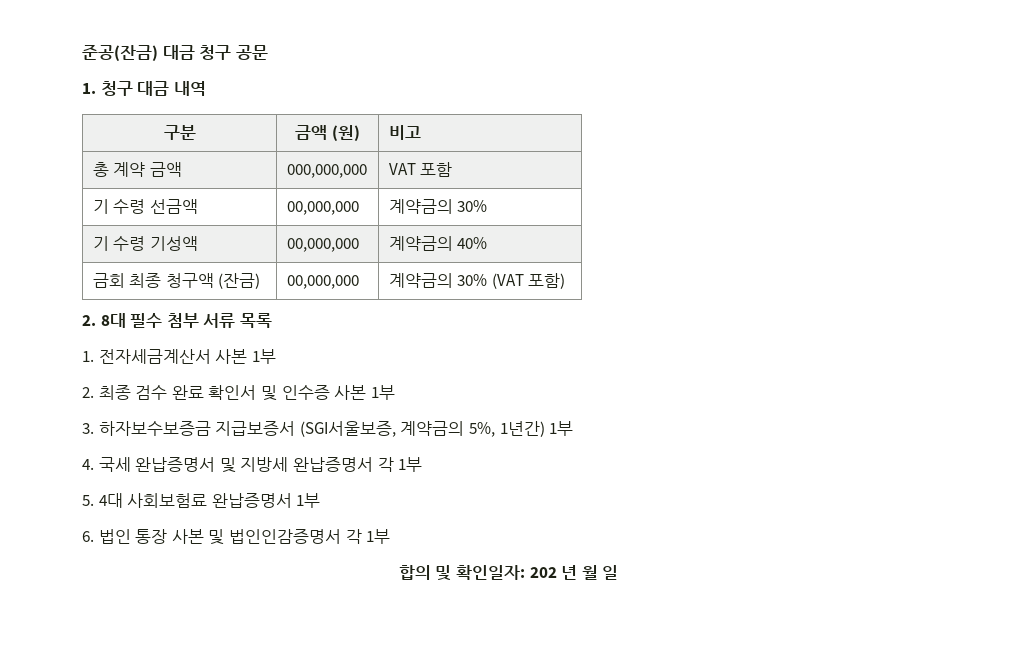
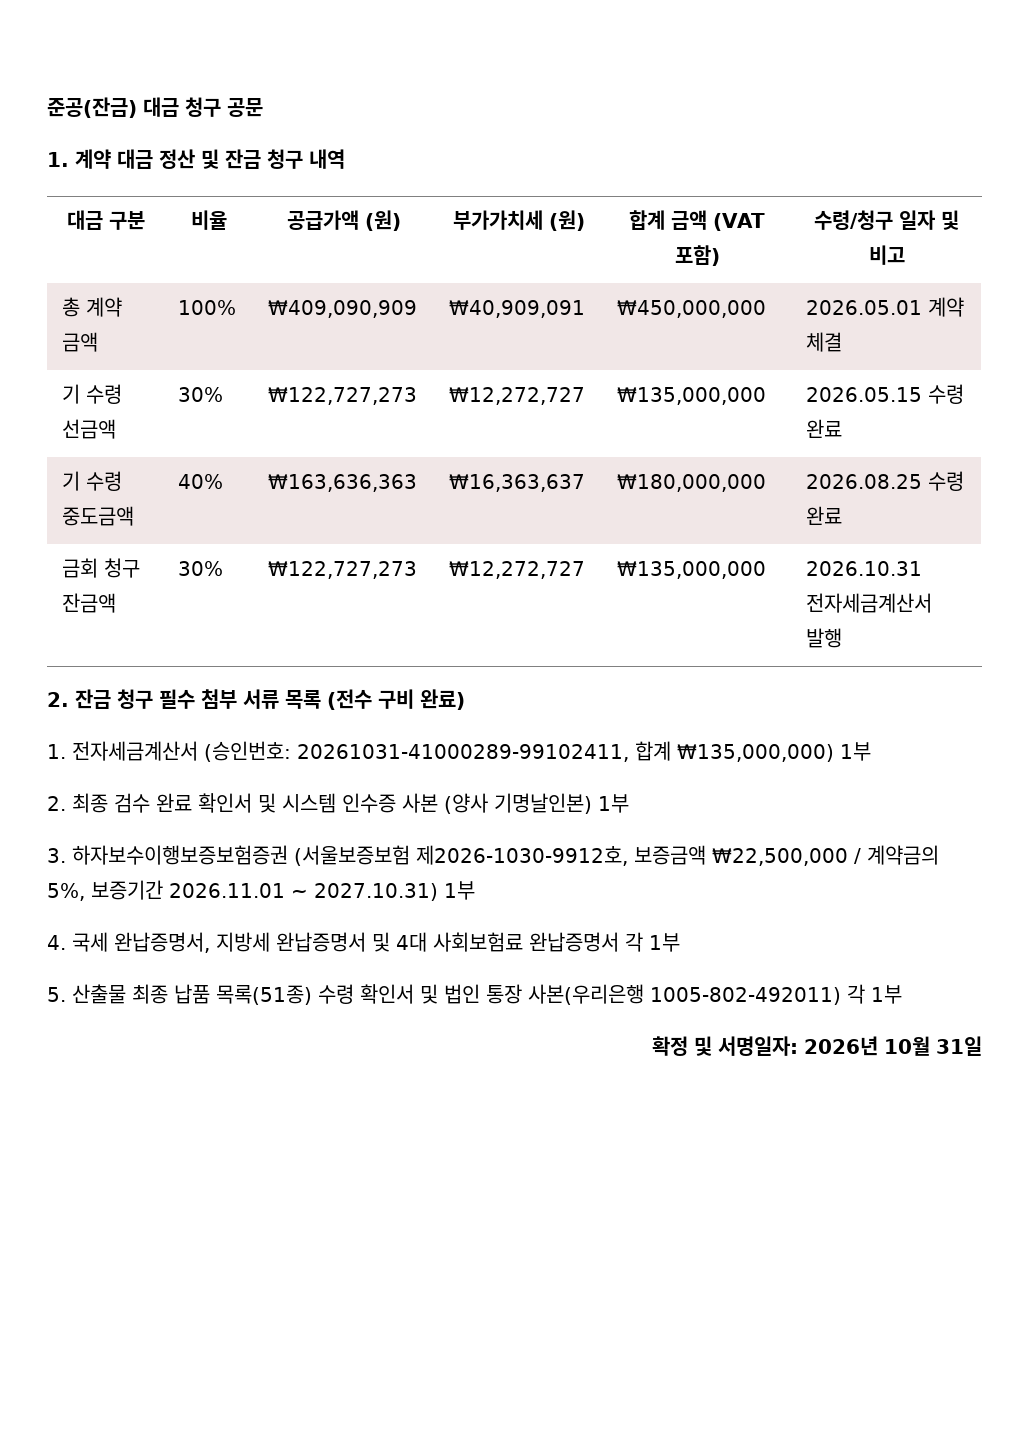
- 1. 청구 대금 내역
+ 1. 계약 대금 정산 및 잔금 청구 내역
- 구분 | 금액 (원) | 비고
- 총 계약 금액 | 000,000,000 | VAT 포함
- 기 수령 선금액 | 00,000,000 | 계약금의 30%
- 기 수령 기성액 | 00,000,000 | 계약금의 40%
- 금회 최종 청구액 (잔금) | 00,000,000 | 계약금의 30% (VAT 포함)
- 2. 8대 필수 첨부 서류 목록
+ 대금 구분 | 비율 | 공급가액 (원) | 부가가치세 (원) | 합계 금액 (VAT 포함) | 수령/청구 일자 및 비고
+ 총 계약 금액 | 100% | ₩409,090,909 | ₩40,909,091 | ₩450,000,000 | 2026.05.01 계약 체결
+ 기 수령 선금액 | 30% | ₩122,727,273 | ₩12,272,727 | ₩135,000,000 | 2026.05.15 수령 완료
+ 기 수령 중도금액 | 40% | ₩163,636,363 | ₩16,363,637 | ₩180,000,000 | 2026.08.25 수령 완료
+ 금회 청구 잔금액 | 30% | ₩122,727,273 | ₩12,272,727 | ₩135,000,000 | 2026.10.31 전자세금계산서 발행
+ 2. 잔금 청구 필수 첨부 서류 목록 (전수 구비 완료)
- 1. 전자세금계산서 사본 1부
+ 1. 전자세금계산서 (승인번호: 20261031-41000289-99102411, 합계 ₩135,000,000) 1부
- 2. 최종 검수 완료 확인서 및 인수증 사본 1부
+ 2. 최종 검수 완료 확인서 및 시스템 인수증 사본 (양사 기명날인본) 1부
- 3. 하자보수보증금 지급보증서 (SGI서울보증, 계약금의 5%, 1년간) 1부
- 4. 국세 완납증명서 및 지방세 완납증명서 각 1부
- 5. 4대 사회보험료 완납증명서 1부
- 6. 법인 통장 사본 및 법인인감증명서 각 1부
- 합의 및 확인일자: 202 년 월 일
+ 3. 하자보수이행보증보험증권 (서울보증보험 제2026-1030-9912호, 보증금액 ₩22,500,000 / 계약금의 5%, 보증기간 2026.11.01 ~ 2027.10.31) 1부
+ 4. 국세 완납증명서, 지방세 완납증명서 및 4대 사회보험료 완납증명서 각 1부
+ 5. 산출물 최종 납품 목록(51종) 수령 확인서 및 법인 통장 사본(우리은행 1005-802-492011) 각 1부
+ 확정 및 서명일자: 2026년 10월 31일

